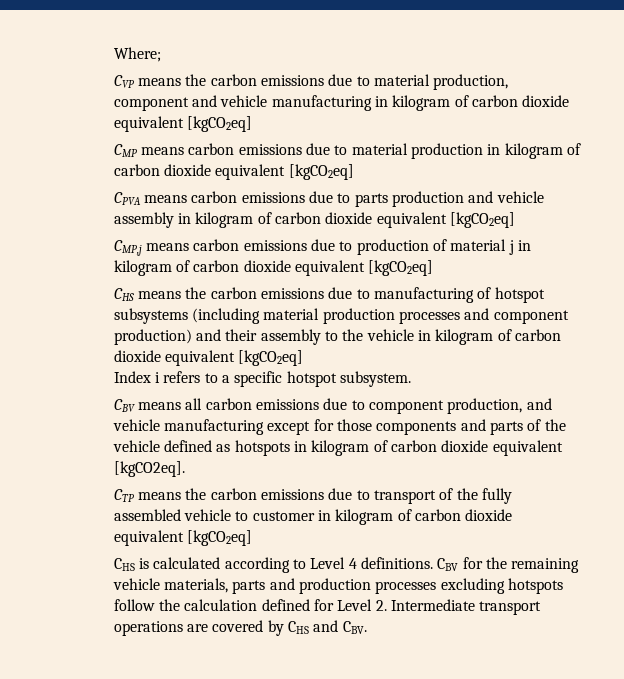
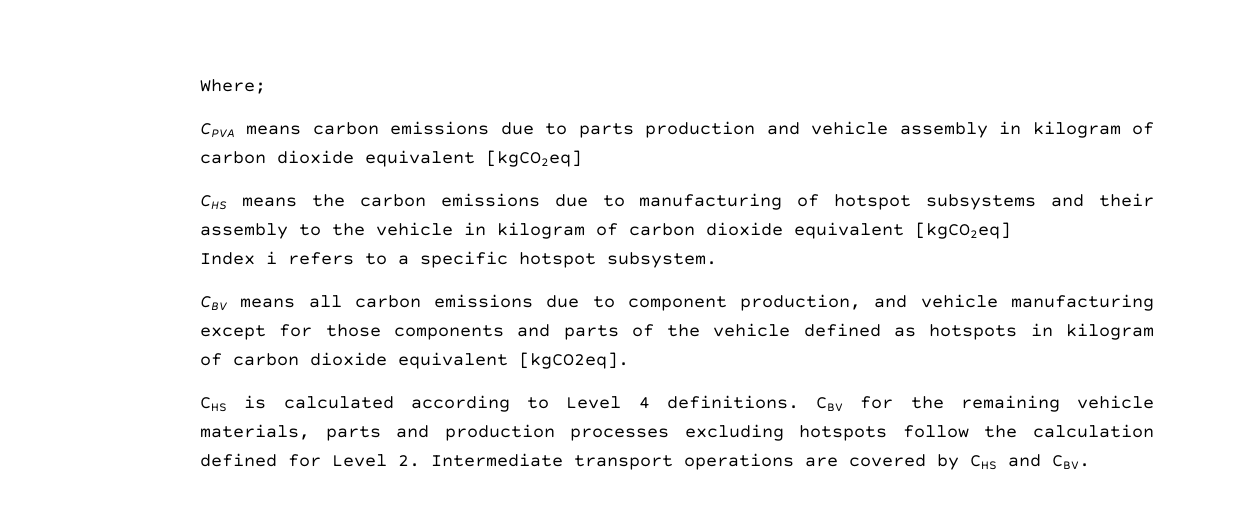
- CVP means the carbon emissions due to material production, component and vehicle manufacturing in kilogram of carbon dioxide equivalent [kgCO2eq]
- CMP means carbon emissions due to material production in kilogram of carbon dioxide equivalent [kgCO2eq]
- CMP,j means carbon emissions due to production of material j in kilogram of carbon dioxide equivalent [kgCO2eq]
- CHS means the carbon emissions due to manufacturing of hotspot subsystems (including material production processes and component production) and their assembly to the vehicle in kilogram of carbon dioxide equivalent [kgCO2eq]
+ CHS means the carbon emissions due to manufacturing of hotspot subsystems and their assembly to the vehicle in kilogram of carbon dioxide equivalent [kgCO2eq]
- CTP means the carbon emissions due to transport of the fully assembled vehicle to customer in kilogram of carbon dioxide equivalent [kgCO2eq]

